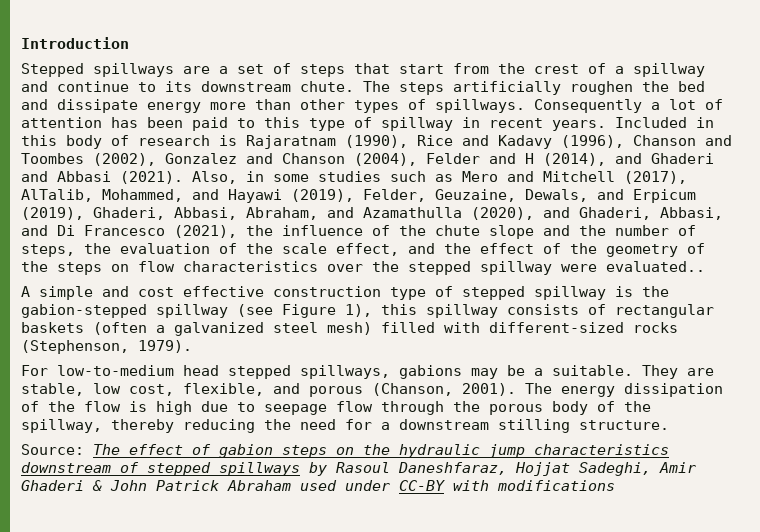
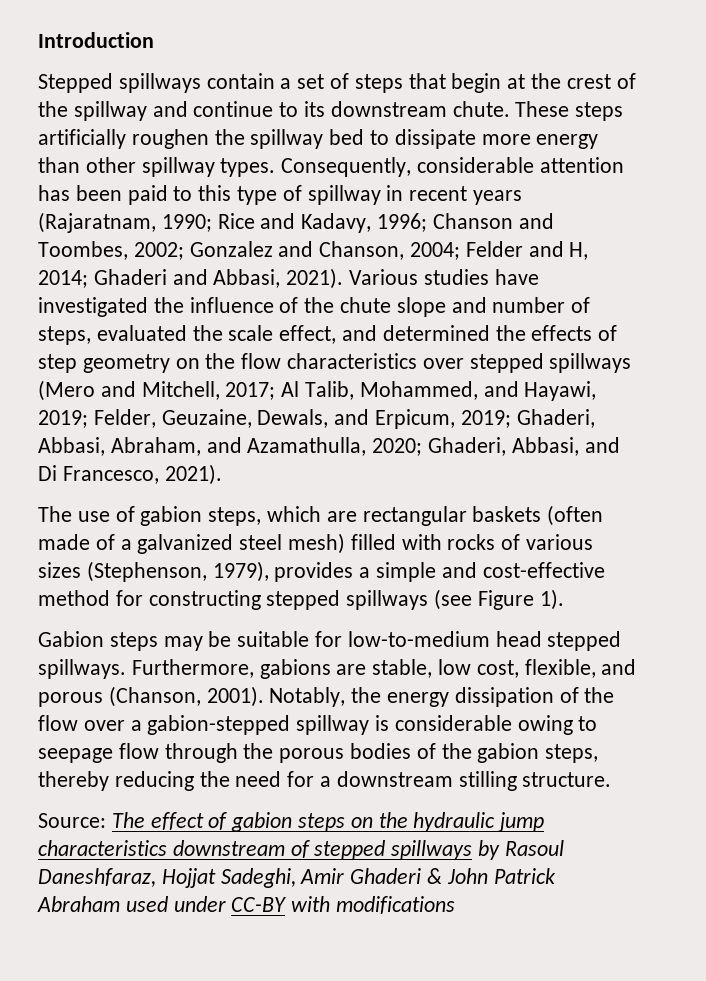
- Stepped spillways are a set of steps that start from the crest of a spillway and continue to its downstream chute.
+ Stepped spillways contain a set of steps that begin at the crest of the spillway and continue to its downstream chute.
- The steps artificially roughen the bed and dissipate energy more than other types of spillways. Consequently a lot of attention has been paid to this type of spillway in recent years. Included in this body of research is Rajaratnam (1990), Rice and Kadavy (1996), Chanson and Toombes (2002), Gonzalez and Chanson (2004), Felder and H (2014), and Ghaderi and Abbasi (2021). Also, in some studies such as Mero and Mitchell (2017), AlTalib, Mohammed, and Hayawi (2019), Felder, Geuzaine, Dewals, and Erpicum (2019), Ghaderi, Abbasi, Abraham, and Azamathulla (2020), and Ghaderi, Abbasi, and Di Francesco (2021), the influence of the chute slope and the number of steps, the evaluation of the scale effect, and the effect of the geometry of the steps on flow characteristics over the stepped spillway were evaluated..
- A simple and cost effective construction type of stepped spillway is the gabion-stepped spillway (see Figure 1), this spillway consists of rectangular baskets (often a galvanized steel mesh) filled with different-sized rocks (Stephenson, 1979).
- For low-to-medium head stepped spillways, gabions may be a suitable. They are stable, low cost, flexible, and porous (Chanson, 2001).
+ These steps artificially roughen the spillway bed to dissipate more energy than other spillway types. Consequently, considerable attention has been paid to this type of spillway in recent years (Rajaratnam, 1990; Rice and Kadavy, 1996; Chanson and Toombes, 2002; Gonzalez and Chanson, 2004; Felder and H, 2014; Ghaderi and Abbasi, 2021). Various studies have investigated the influence of the chute slope and number of steps, evaluated the scale effect, and determined the effects of step geometry on the flow characteristics over stepped spillways (Mero and Mitchell, 2017; Al Talib, Mohammed, and Hayawi, 2019; Felder, Geuzaine, Dewals, and Erpicum, 2019; Ghaderi, Abbasi, Abraham, and Azamathulla, 2020; Ghaderi, Abbasi, and Di Francesco, 2021).
+ The use of gabion steps, which are rectangular baskets (often made of a galvanized steel mesh) filled with rocks of various sizes (Stephenson, 1979), provides a simple and cost-effective method for constructing stepped spillways (see Figure 1).
+ Gabion steps may be suitable for low-to-medium head stepped spillways. Furthermore, gabions are stable, low cost, flexible, and porous (Chanson, 2001).
- The energy dissipation of the flow is high due to seepage flow through the porous body of the spillway, thereby reducing the need for a downstream stilling structure.
+ Notably, the energy dissipation of the flow over a gabion-stepped spillway is considerable owing to seepage flow through the porous bodies of the gabion steps, thereby reducing the need for a downstream stilling structure.

